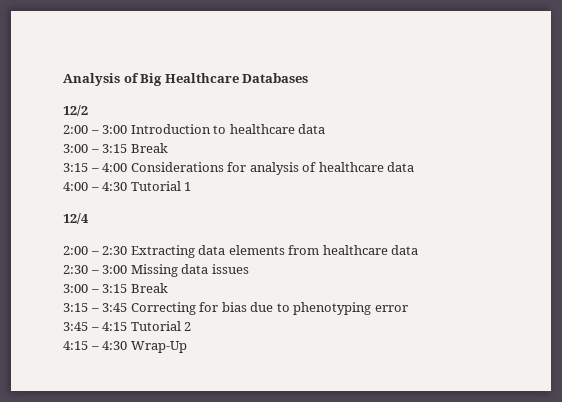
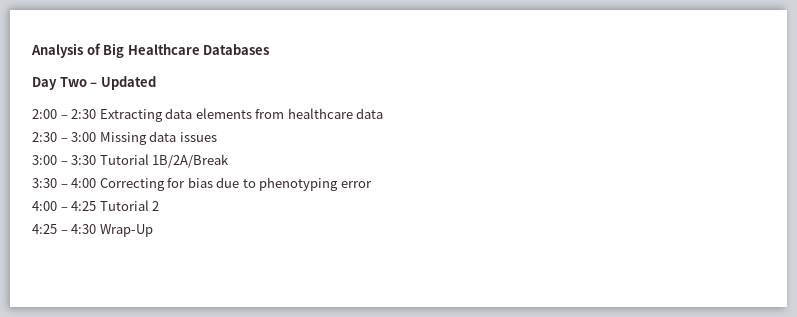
- 12/2
- 2:00 – 3:00 Introduction to healthcare data
- 3:00 – 3:15 Break
- 3:15 – 4:00 Considerations for analysis of healthcare data
- 4:00 – 4:30 Tutorial 1
- 12/4
+ Day Two – Updated
  2:30 – 3:00 Missing data issues
- 3:00 – 3:15 Break
- 3:15 – 3:45 Correcting for bias due to phenotyping error
+ 3:00 – 3:30 Tutorial 1B/2A/Break
+ 3:30 – 4:00 Correcting for bias due to phenotyping error
- 3:45 – 4:15 Tutorial 2
+ 4:00 – 4:25 Tutorial 2
- 4:15 – 4:30 Wrap-Up
+ 4:25 – 4:30 Wrap-Up

